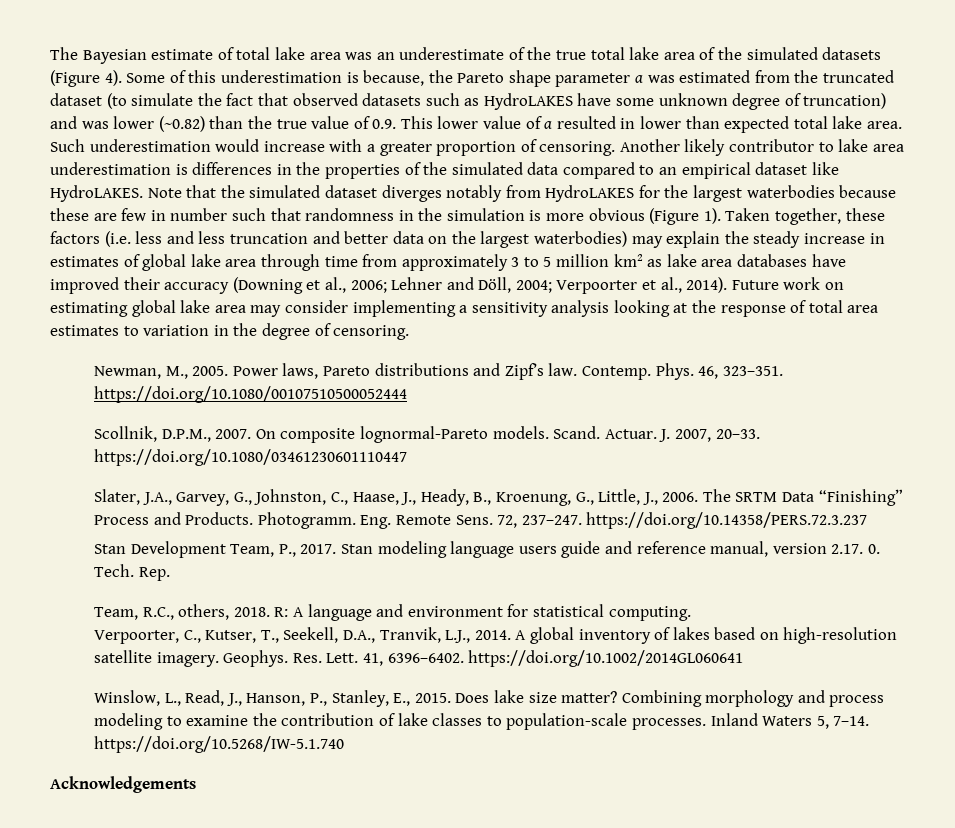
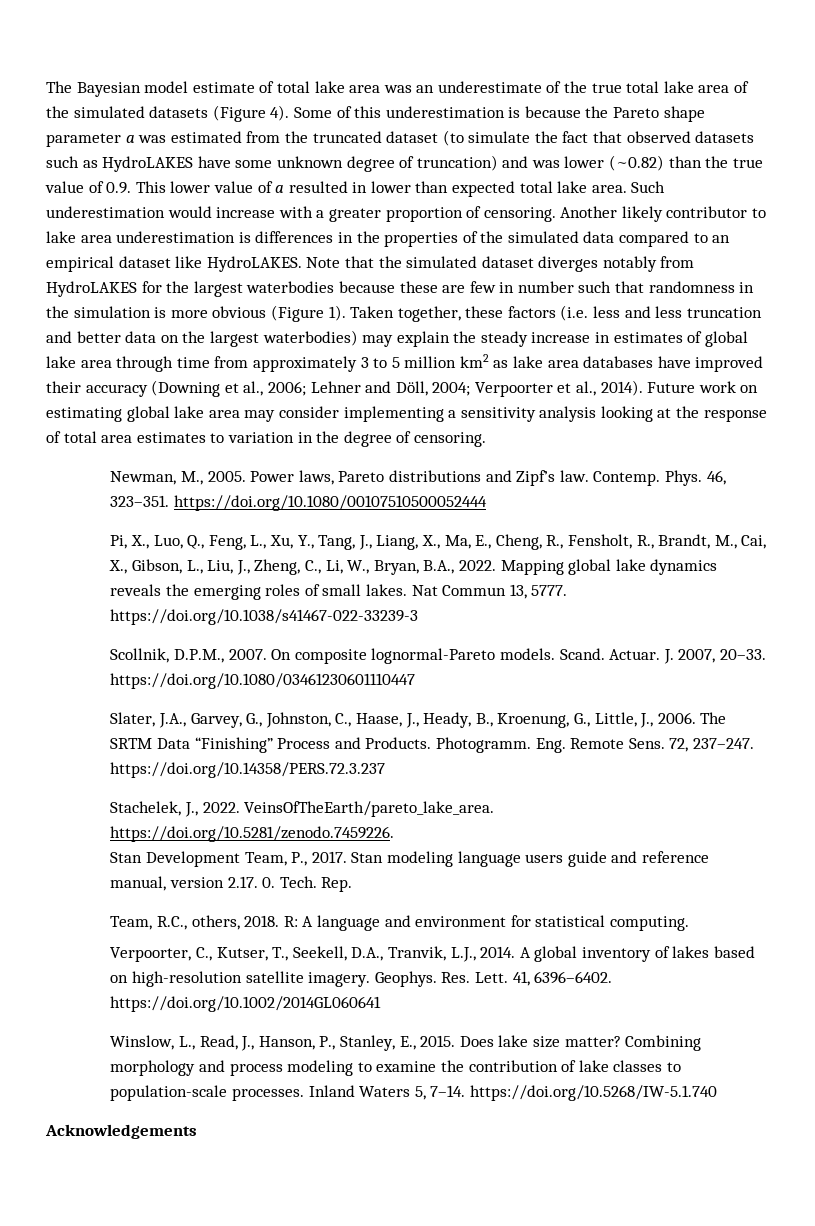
- The Bayesian estimate of total lake area was an underestimate of the true total lake area of the simulated datasets (Figure 4).
+ The Bayesian model estimate of total lake area was an underestimate of the true total lake area of the simulated datasets (Figure 4).
- Some of this underestimation is because, the Pareto shape parameter a was estimated from the truncated dataset (to simulate the fact that observed datasets such as HydroLAKES have some unknown degree of truncation) and was lower (~0.82) than the true value of 0.9. This lower value of a resulted in lower than expected total lake area.
+ Some of this underestimation is because the Pareto shape parameter a was estimated from the truncated dataset (to simulate the fact that observed datasets such as HydroLAKES have some unknown degree of truncation) and was lower (~0.82) than the true value of 0.9. This lower value of a resulted in lower than expected total lake area.
+ Pi, X., Luo, Q., Feng, L., Xu, Y., Tang, J., Liang, X., Ma, E., Cheng, R., Fensholt, R., Brandt, M., Cai, X., Gibson, L., Liu, J., Zheng, C., Li, W., Bryan, B.A., 2022. Mapping global lake dynamics reveals the emerging roles of small lakes. Nat Commun 13, 5777. https://doi.org/10.1038/s41467-022-33239-3
+ Stachelek, J., 2022. VeinsOfTheEarth/pareto_lake_area. https://doi.org/10.5281/zenodo.7459226.

